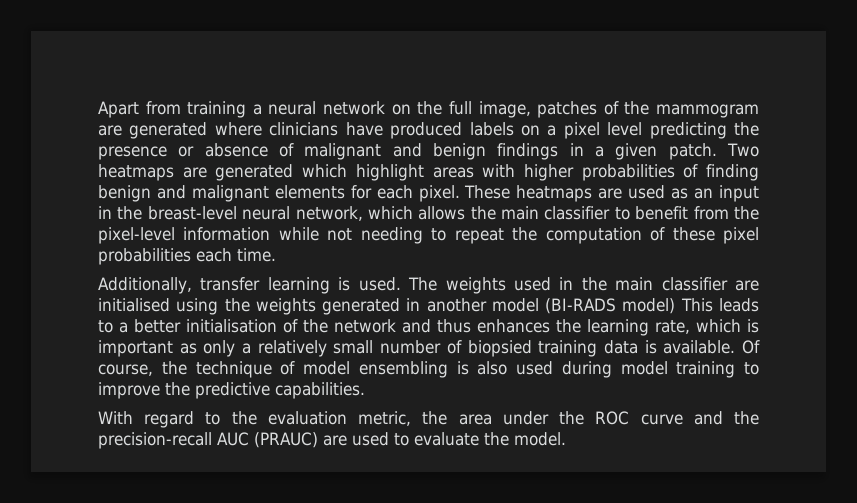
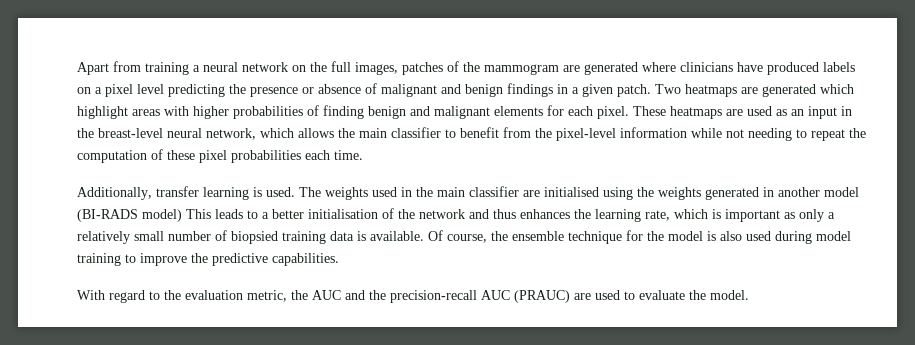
- Apart from training a neural network on the full image, patches of the mammogram are generated where clinicians have produced labels on a pixel level predicting the presence or absence of malignant and benign findings in a given patch.
+ Apart from training a neural network on the full images, patches of the mammogram are generated where clinicians have produced labels on a pixel level predicting the presence or absence of malignant and benign findings in a given patch.
- Of course, the technique of model ensembling is also used during model training to improve the predictive capabilities.
+ Of course, the ensemble technique for the model is also used during model training to improve the predictive capabilities.
- With regard to the evaluation metric, the area under the ROC curve and the precision-recall AUC (PRAUC) are used to evaluate the model.
+ With regard to the evaluation metric, the AUC and the precision-recall AUC (PRAUC) are used to evaluate the model.

